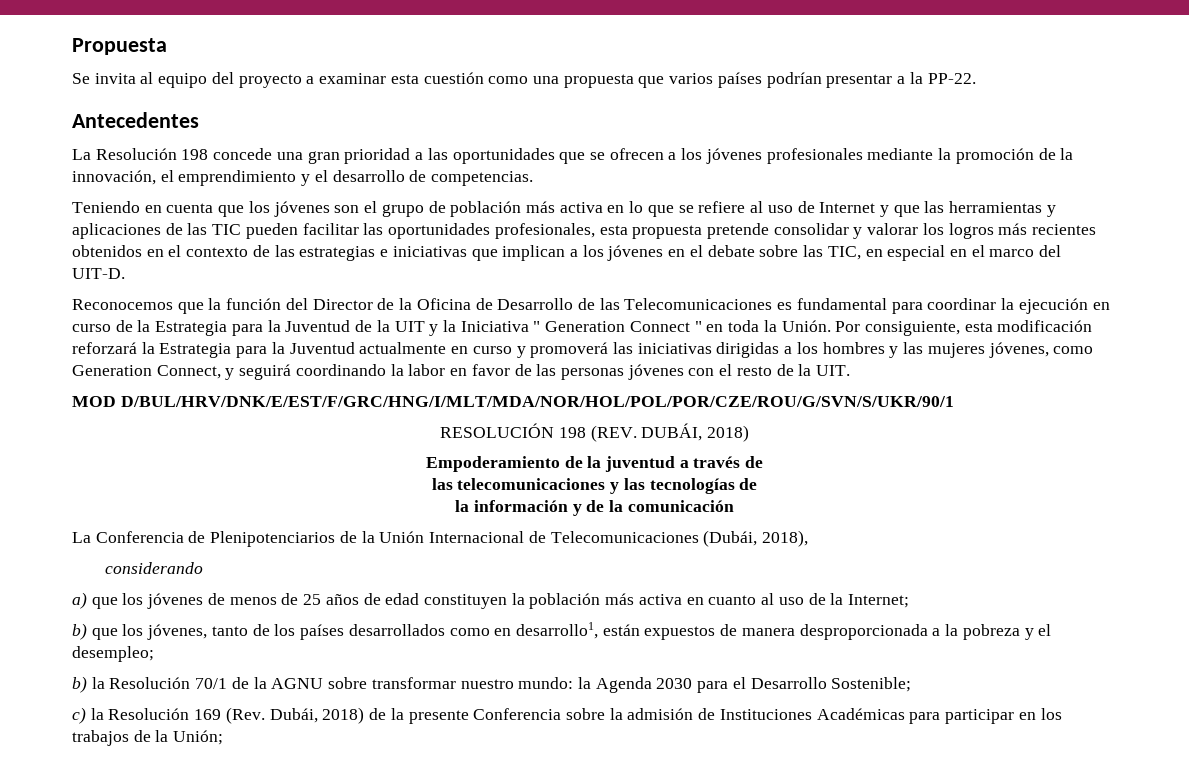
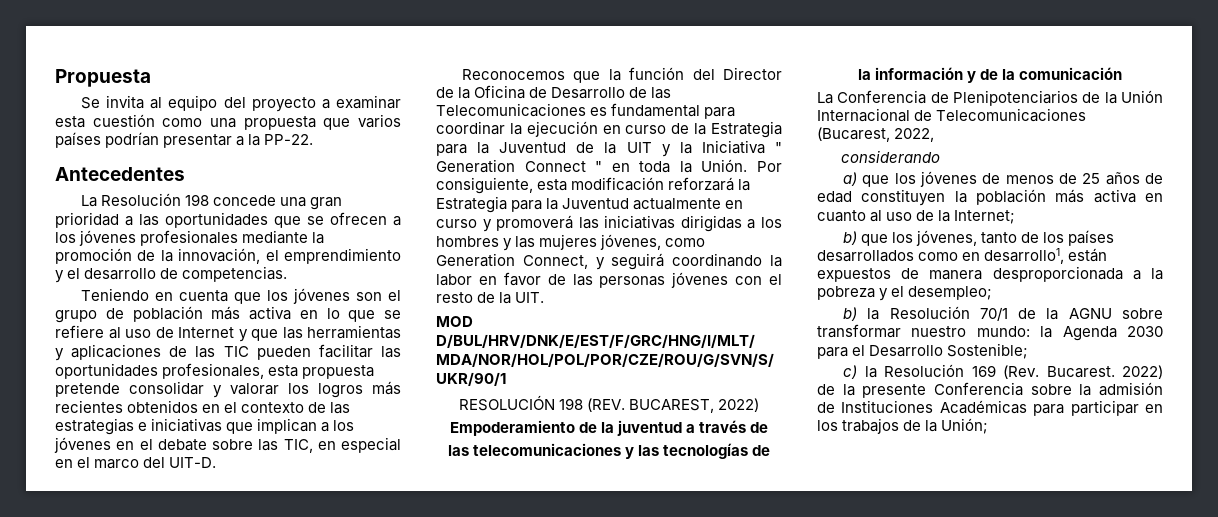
- RESOLUCIÓN 198 (REV. DUBÁI, 2018)
+ RESOLUCIÓN 198 (REV. BUCAREST, 2022)
- La Conferencia de Plenipotenciarios de la Unión Internacional de Telecomunicaciones (Dubái, 2018),
+ La Conferencia de Plenipotenciarios de la Unión Internacional de Telecomunicaciones (Bucarest, 2022,
- c) la Resolución 169 (Rev. Dubái, 2018) de la presente Conferencia sobre la admisión de Instituciones Académicas para participar en los trabajos de la Unión;
+ c) la Resolución 169 (Rev. Bucarest. 2022) de la presente Conferencia sobre la admisión de Instituciones Académicas para participar en los trabajos de la Unión;

